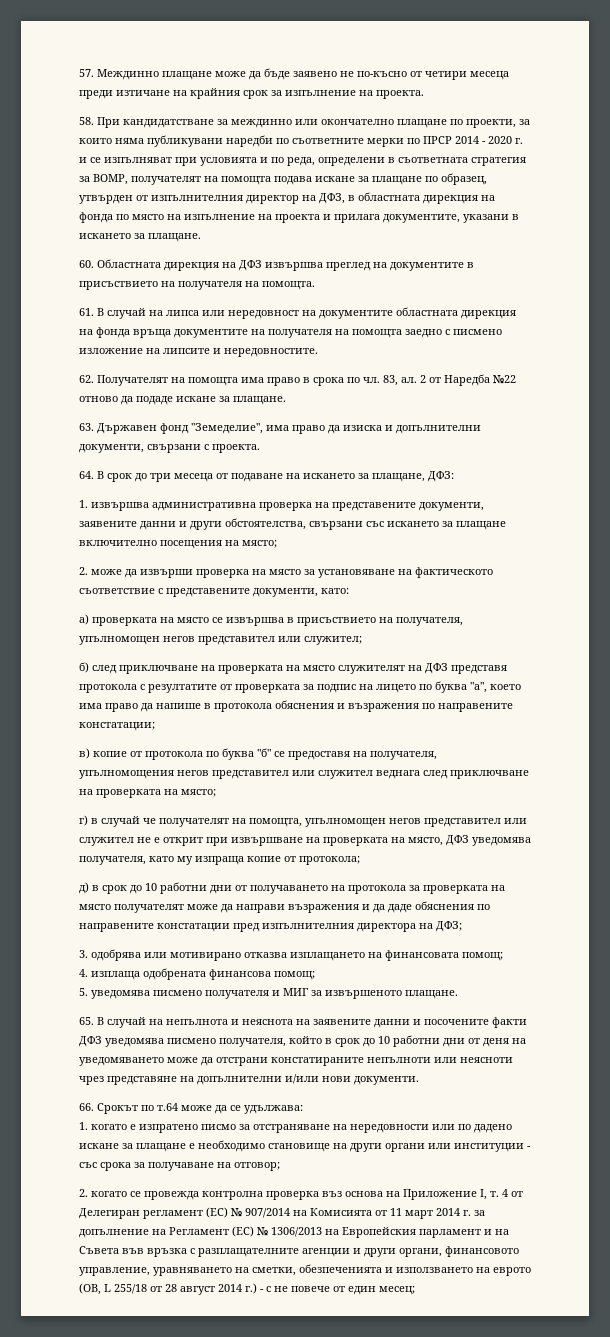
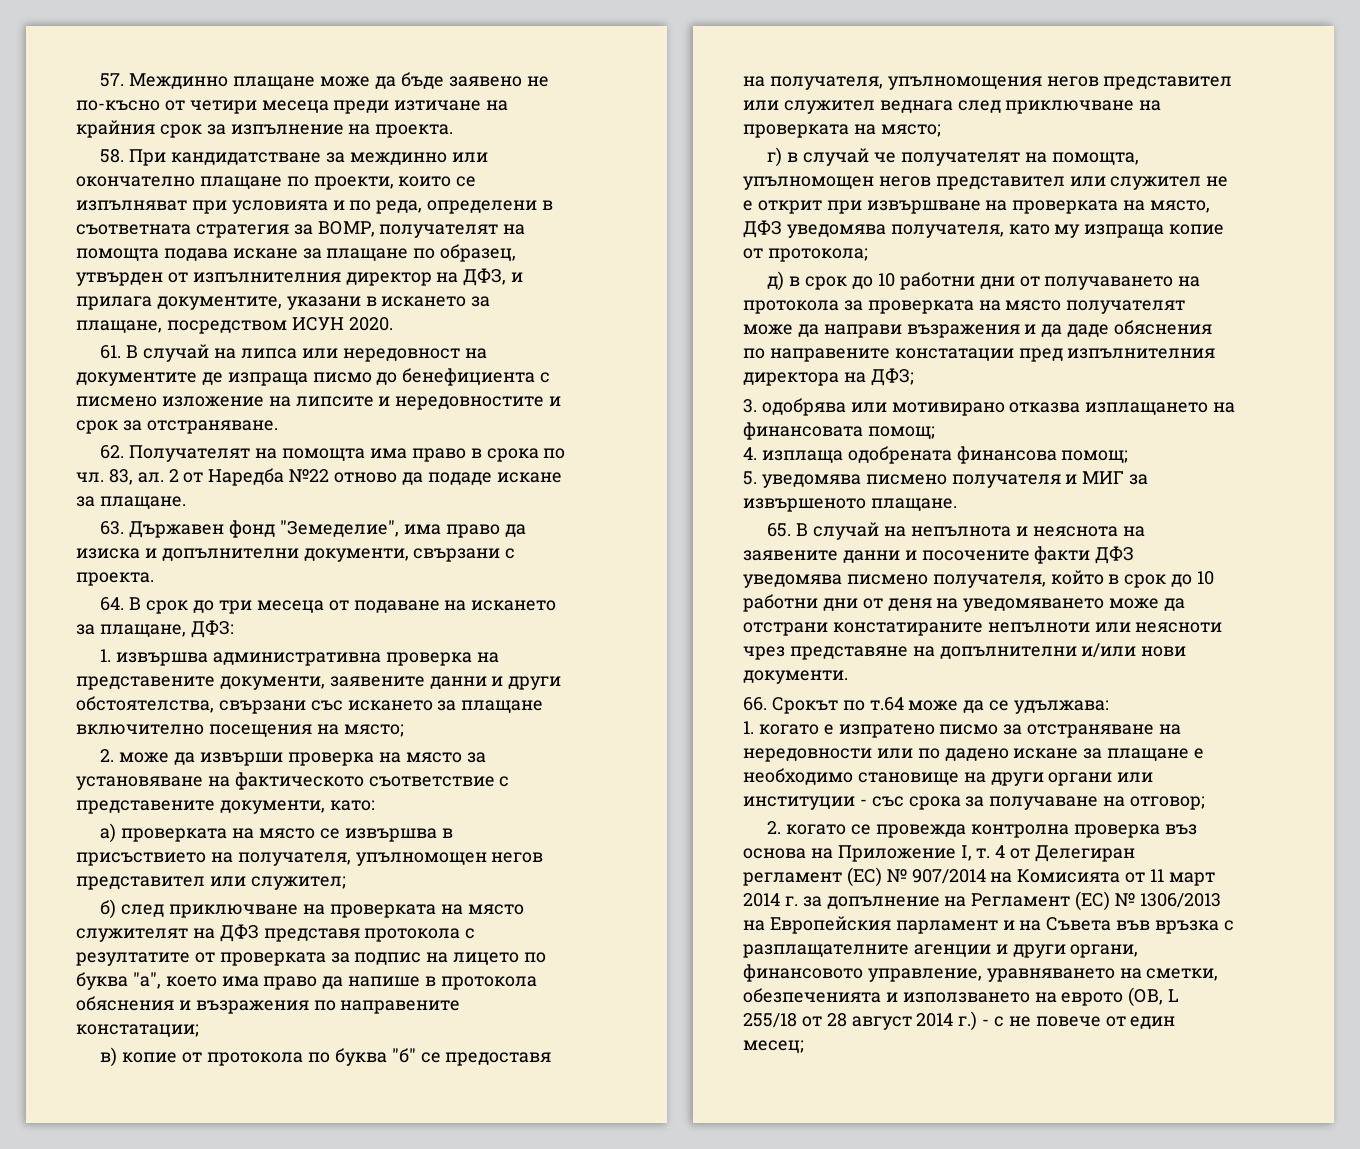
- 58. При кандидатстване за междинно или окончателно плащане по проекти, за които няма публикувани наредби по съответните мерки по ПРСР 2014 - 2020 г. и се изпълняват при условията и по реда, определени в съответната стратегия за ВОМР, получателят на помощта подава искане за плащане по образец, утвърден от изпълнителния директор на ДФЗ, в областната дирекция на фонда по място на изпълнение на проекта и прилага документите, указани в искането за плащане.
- 60. Областната дирекция на ДФЗ извършва преглед на документите в присъствието на получателя на помощта.
+ 58. При кандидатстване за междинно или окончателно плащане по проекти, които се изпълняват при условията и по реда, определени в съответната стратегия за ВОМР, получателят на помощта подава искане за плащане по образец, утвърден от изпълнителния директор на ДФЗ, и прилага документите, указани в искането за плащане, посредством ИСУН 2020.
- 61. В случай на липса или нередовност на документите областната дирекция на фонда връща документите на получателя на помощта заедно с писмено изложение на липсите и нередовностите.
+ 61. В случай на липса или нередовност на документите де изпраща писмо до бенефициента с писмено изложение на липсите и нередовностите и срок за отстраняване.

